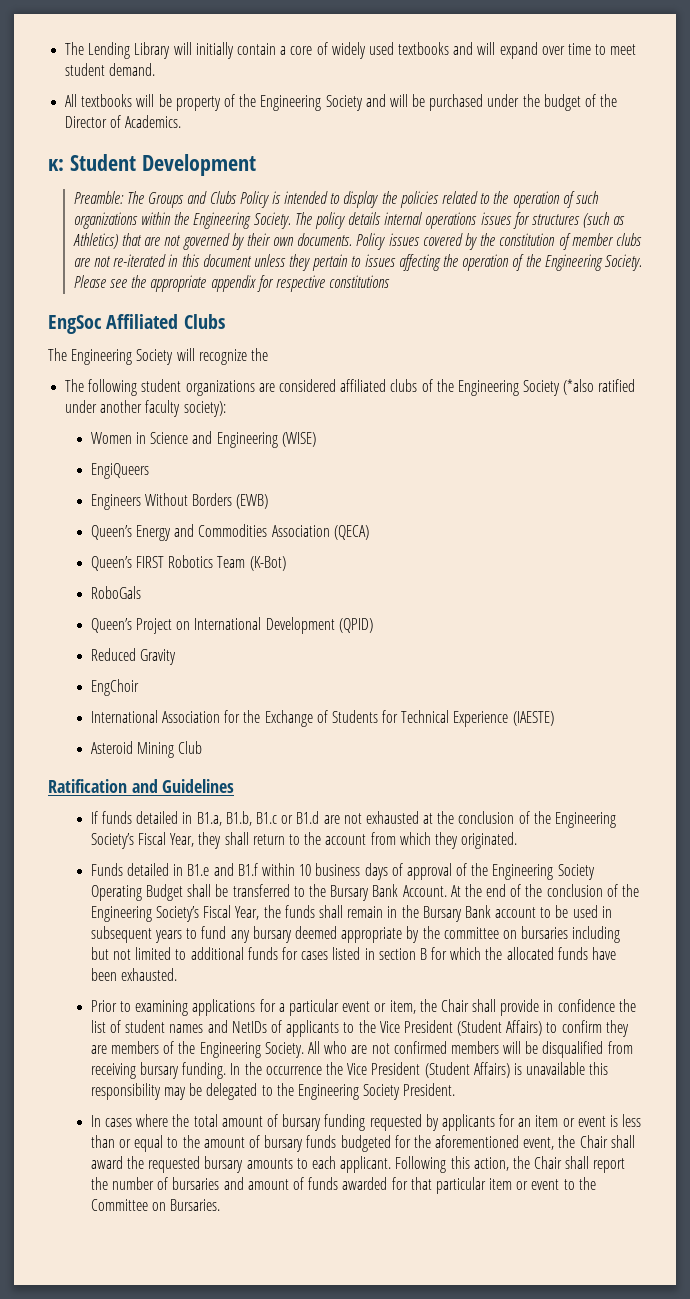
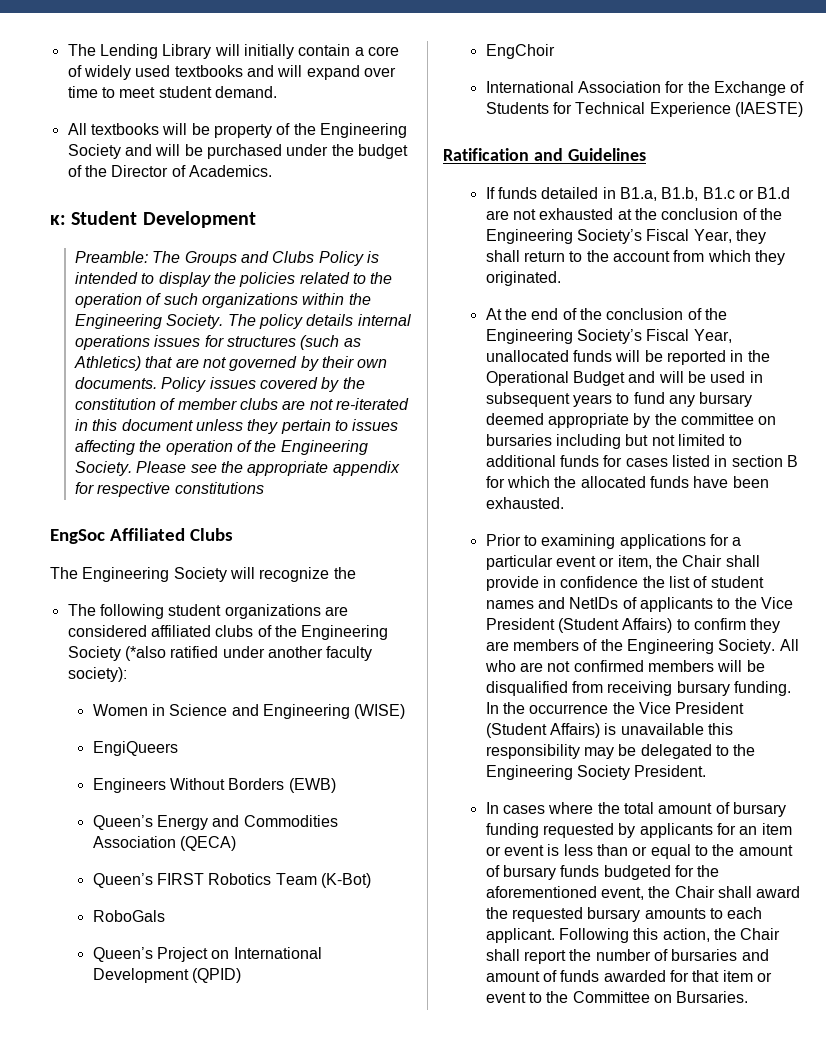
- Reduced Gravity
- Asteroid Mining Club
- Funds detailed in B1.e and B1.f within 10 business days of approval of the Engineering Society Operating Budget shall be transferred to the Bursary Bank Account. At the end of the conclusion of the Engineering Society’s Fiscal Year, the funds shall remain in the Bursary Bank account to be used in subsequent years to fund any bursary deemed appropriate by the committee on bursaries including but not limited to additional funds for cases listed in section B for which the allocated funds have been exhausted.
+ At the end of the conclusion of the Engineering Society’s Fiscal Year, unallocated funds will be reported in the Operational Budget and will be used in subsequent years to fund any bursary deemed appropriate by the committee on bursaries including but not limited to additional funds for cases listed in section B for which the allocated funds have been exhausted.
- Following this action, the Chair shall report the number of bursaries and amount of funds awarded for that particular item or event to the Committee on Bursaries.
+ Following this action, the Chair shall report the number of bursaries and amount of funds awarded for that item or event to the Committee on Bursaries.

